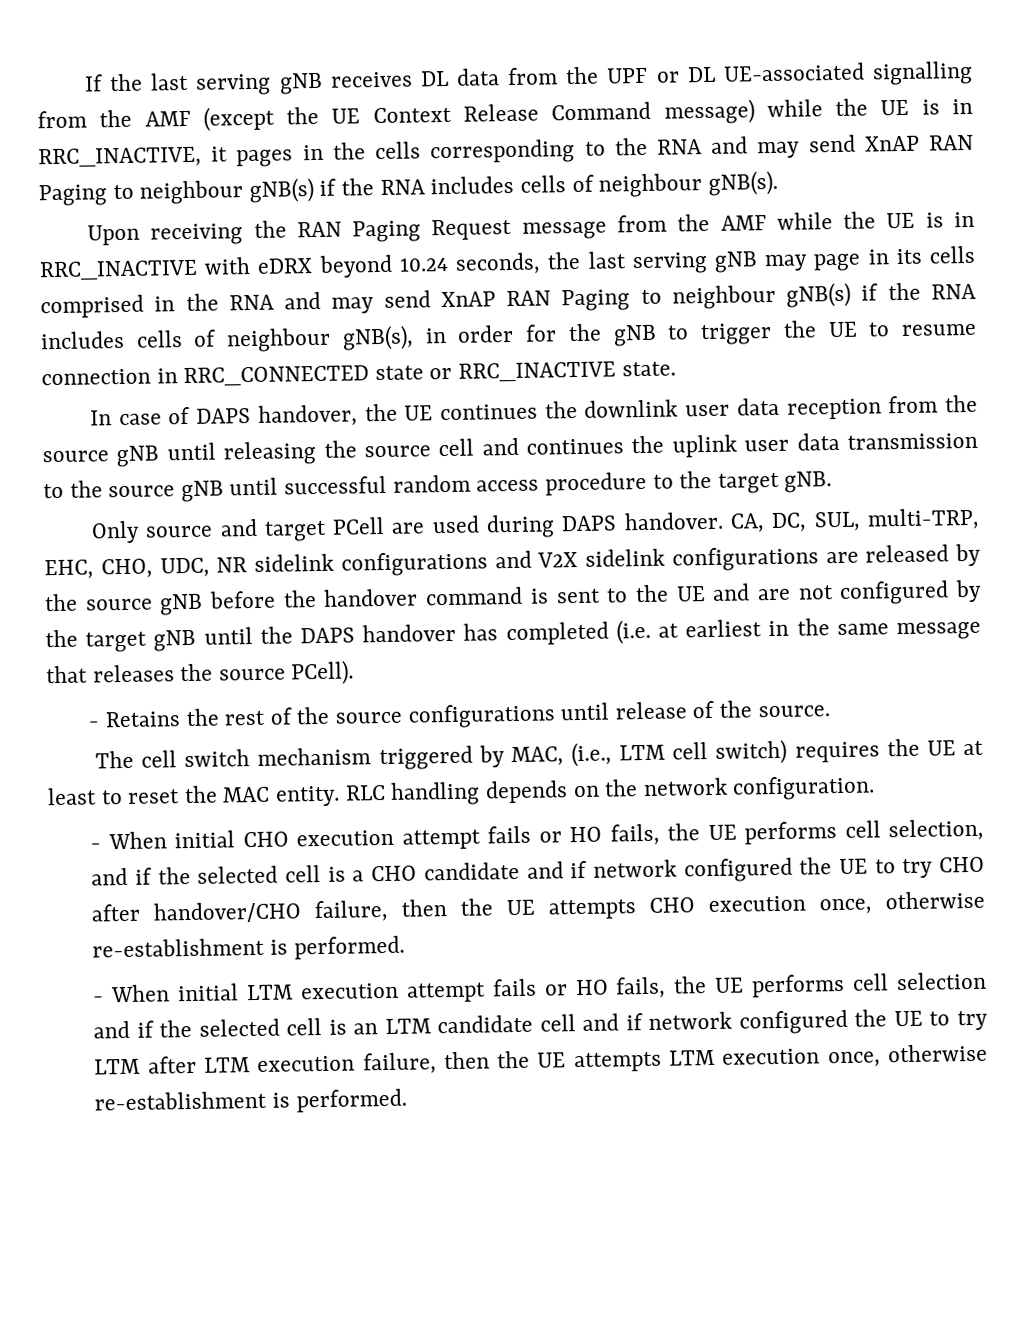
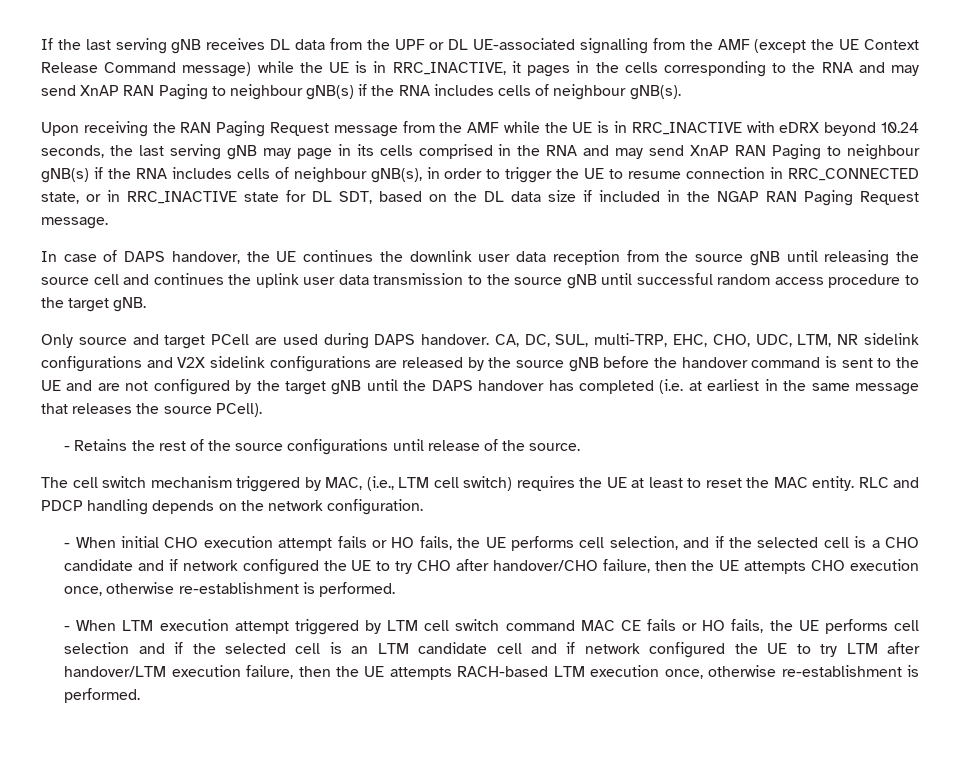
- Upon receiving the RAN Paging Request message from the AMF while the UE is in RRC_INACTIVE with eDRX beyond 10.24 seconds, the last serving gNB may page in its cells comprised in the RNA and may send XnAP RAN Paging to neighbour gNB(s) if the RNA includes cells of neighbour gNB(s), in order for the gNB to trigger the UE to resume connection in RRC_CONNECTED state or RRC_INACTIVE state.
+ Upon receiving the RAN Paging Request message from the AMF while the UE is in RRC_INACTIVE with eDRX beyond 10.24 seconds, the last serving gNB may page in its cells comprised in the RNA and may send XnAP RAN Paging to neighbour gNB(s) if the RNA includes cells of neighbour gNB(s), in order to trigger the UE to resume connection in RRC_CONNECTED state, or in RRC_INACTIVE state for DL SDT, based on the DL data size if included in the NGAP RAN Paging Request message.
- CA, DC, SUL, multi-TRP, EHC, CHO, UDC, NR sidelink configurations and V2X sidelink configurations are released by the source gNB before the handover command is sent to the UE and are not configured by the target gNB until the DAPS handover has completed (i.e. at earliest in the same message that releases the source PCell).
+ CA, DC, SUL, multi-TRP, EHC, CHO, UDC, LTM, NR sidelink configurations and V2X sidelink configurations are released by the source gNB before the handover command is sent to the UE and are not configured by the target gNB until the DAPS handover has completed (i.e. at earliest in the same message that releases the source PCell).
- RLC handling depends on the network configuration.
+ RLC and PDCP handling depends on the network configuration.
- - When initial LTM execution attempt fails or HO fails, the UE performs cell selection and if the selected cell is an LTM candidate cell and if network configured the UE to try LTM after LTM execution failure, then the UE attempts LTM execution once, otherwise re-establishment is performed.
+ - When LTM execution attempt triggered by LTM cell switch command MAC CE fails or HO fails, the UE performs cell selection and if the selected cell is an LTM candidate cell and if network configured the UE to try LTM after handover/LTM execution failure, then the UE attempts RACH-based LTM execution once, otherwise re-establishment is performed.

